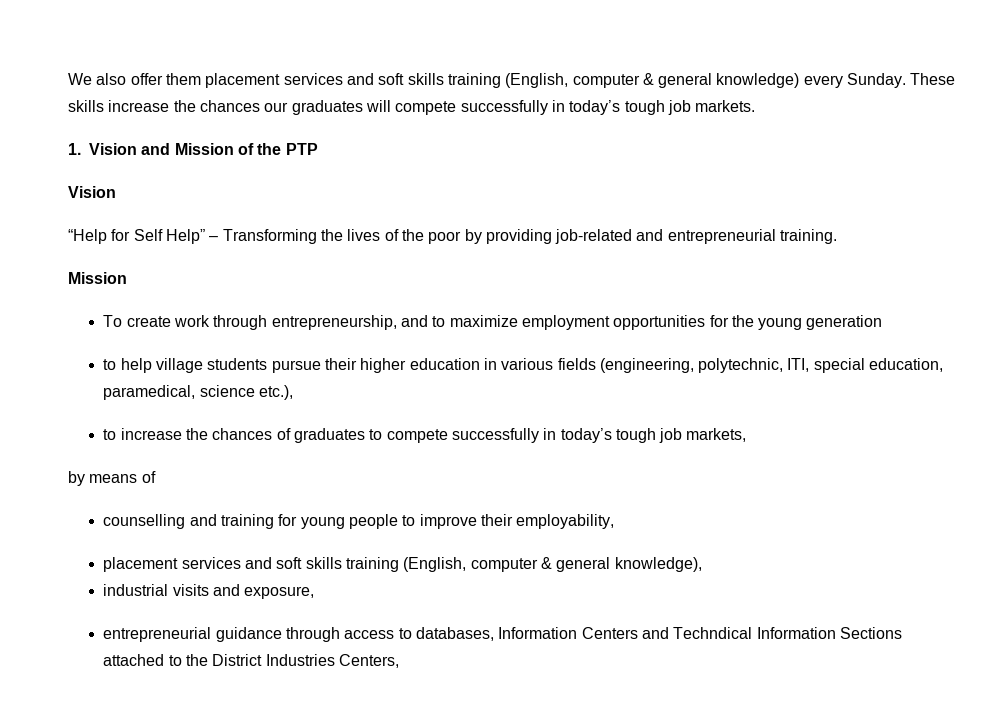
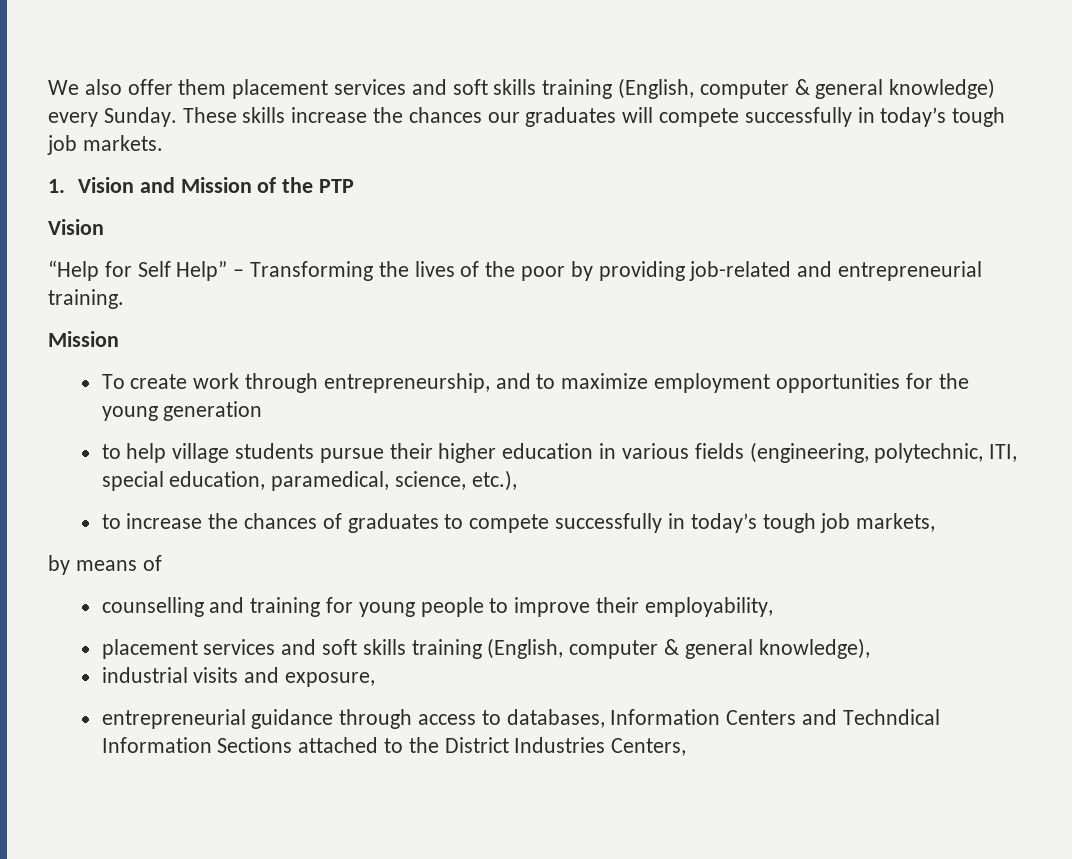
- to help village students pursue their higher education in various fields (engineering, polytechnic, ITI, special education, paramedical, science etc.),
+ to help village students pursue their higher education in various fields (engineering, polytechnic, ITI, special education, paramedical, science, etc.),

